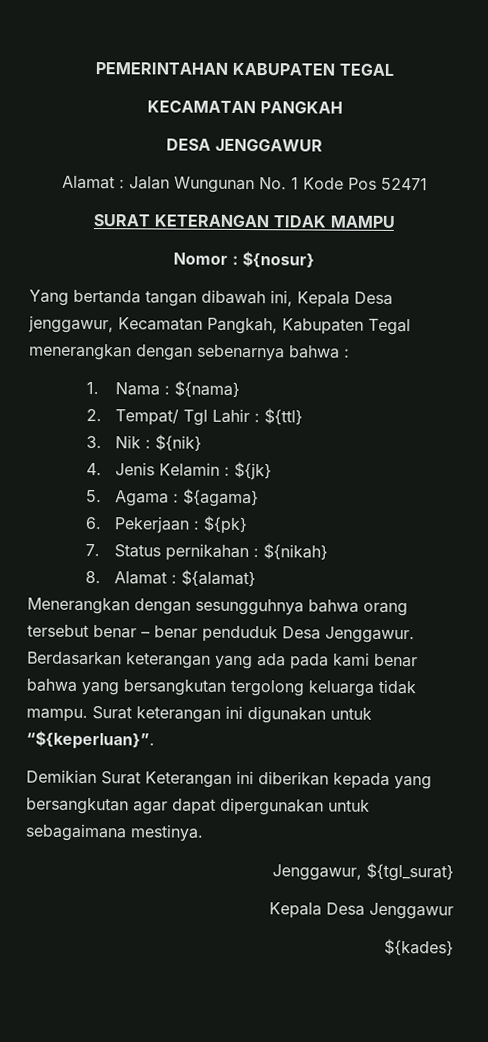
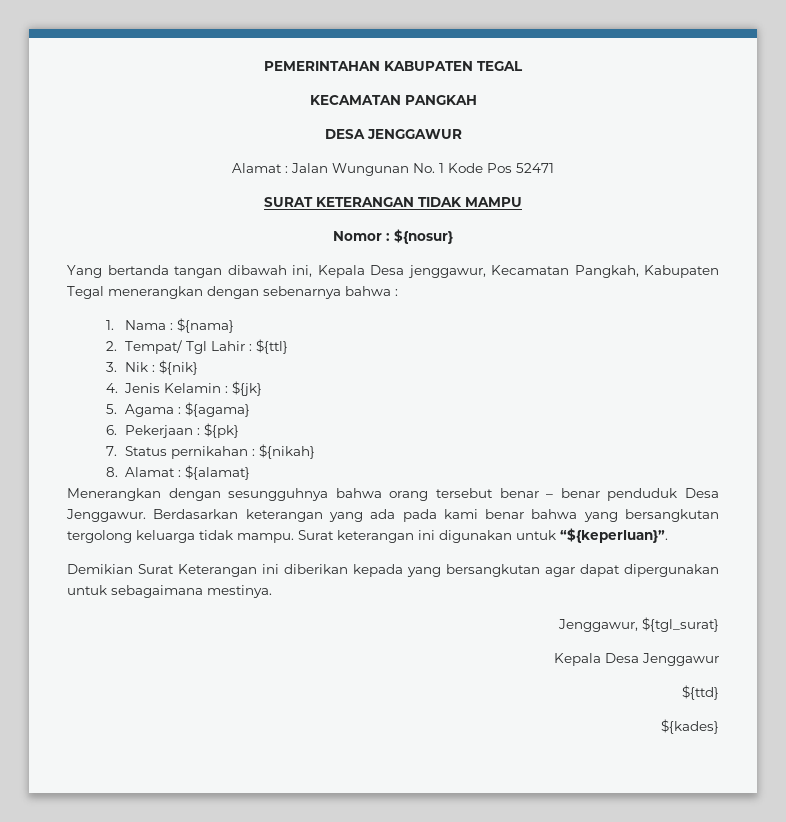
+ ${ttd}

